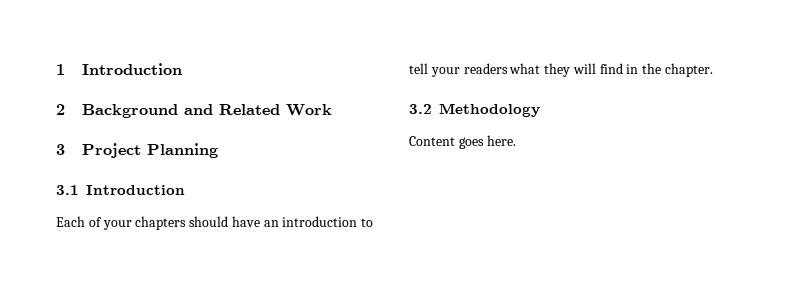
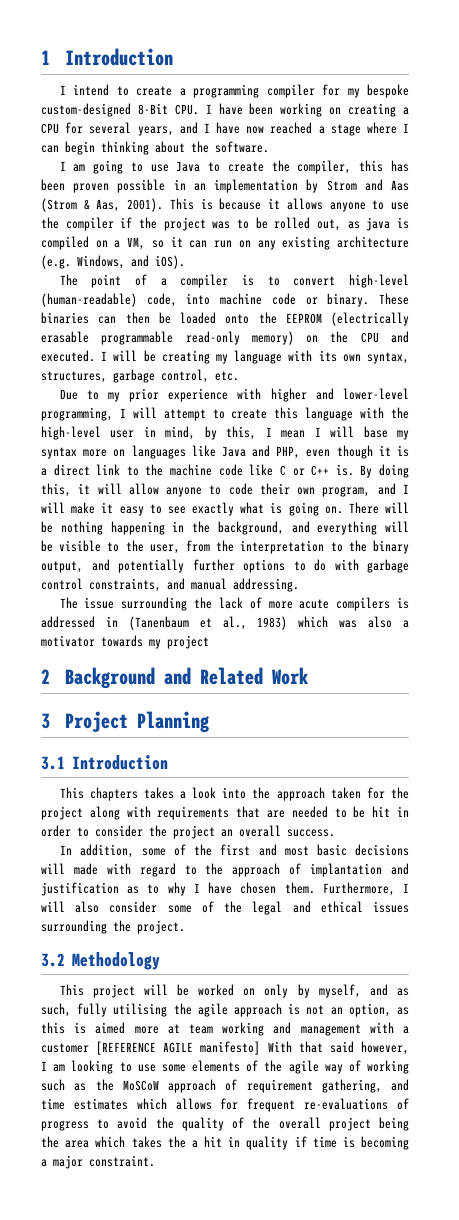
+ I intend to create a programming compiler for my bespoke custom-designed 8-Bit CPU. I have been working on creating a CPU for several years, and I have now reached a stage where I can begin thinking about the software.
+ I am going to use Java to create the compiler, this has been proven possible in an implementation by Strom and Aas (Strom & Aas, 2001). This is because it allows anyone to use the compiler if the project was to be rolled out, as java is compiled on a VM, so it can run on any existing architecture (e.g. Windows, and iOS).
+ The point of a compiler is to convert high-level (human-readable) code, into machine code or binary. These binaries can then be loaded onto the EEPROM (electrically erasable programmable read-only memory) on the CPU and executed. I will be creating my language with its own syntax, structures, garbage control, etc.
+ Due to my prior experience with higher and lower-level programming, I will attempt to create this language with the high-level user in mind, by this, I mean I will base my syntax more on languages like Java and PHP, even though it is a direct link to the machine code like C or C++ is. By doing this, it will allow anyone to code their own program, and I will make it easy to see exactly what is going on. There will be nothing happening in the background, and everything will be visible to the user, from the interpretation to the binary output, and potentially further options to do with garbage control constraints, and manual addressing.
+ The issue surrounding the lack of more acute compilers is addressed in (Tanenbaum et al., 1983) which was also a motivator towards my project
- Each of your chapters should have an introduction to tell your readers what they will find in the chapter.
+ This chapters takes a look into the approach taken for the project along with requirements that are needed to be hit in order to consider the project an overall success.
+ In addition, some of the first and most basic decisions will made with regard to the approach of implantation and justification as to why I have chosen them. Furthermore, I will also consider some of the legal and ethical issues surrounding the project.
  3.2 Methodology
- Content goes here.
+ This project will be worked on only by myself, and as such, fully utilising the agile approach is not an option, as this is aimed more at team working and management with a customer [REFERENCE AGILE manifesto] With that said however, I am looking to use some elements of the agile way of working such as the MoSCoW approach of requirement gathering, and time estimates which allows for frequent re-evaluations of progress to avoid the quality of the overall project being the area which takes the a hit in quality if time is becoming a major constraint.

